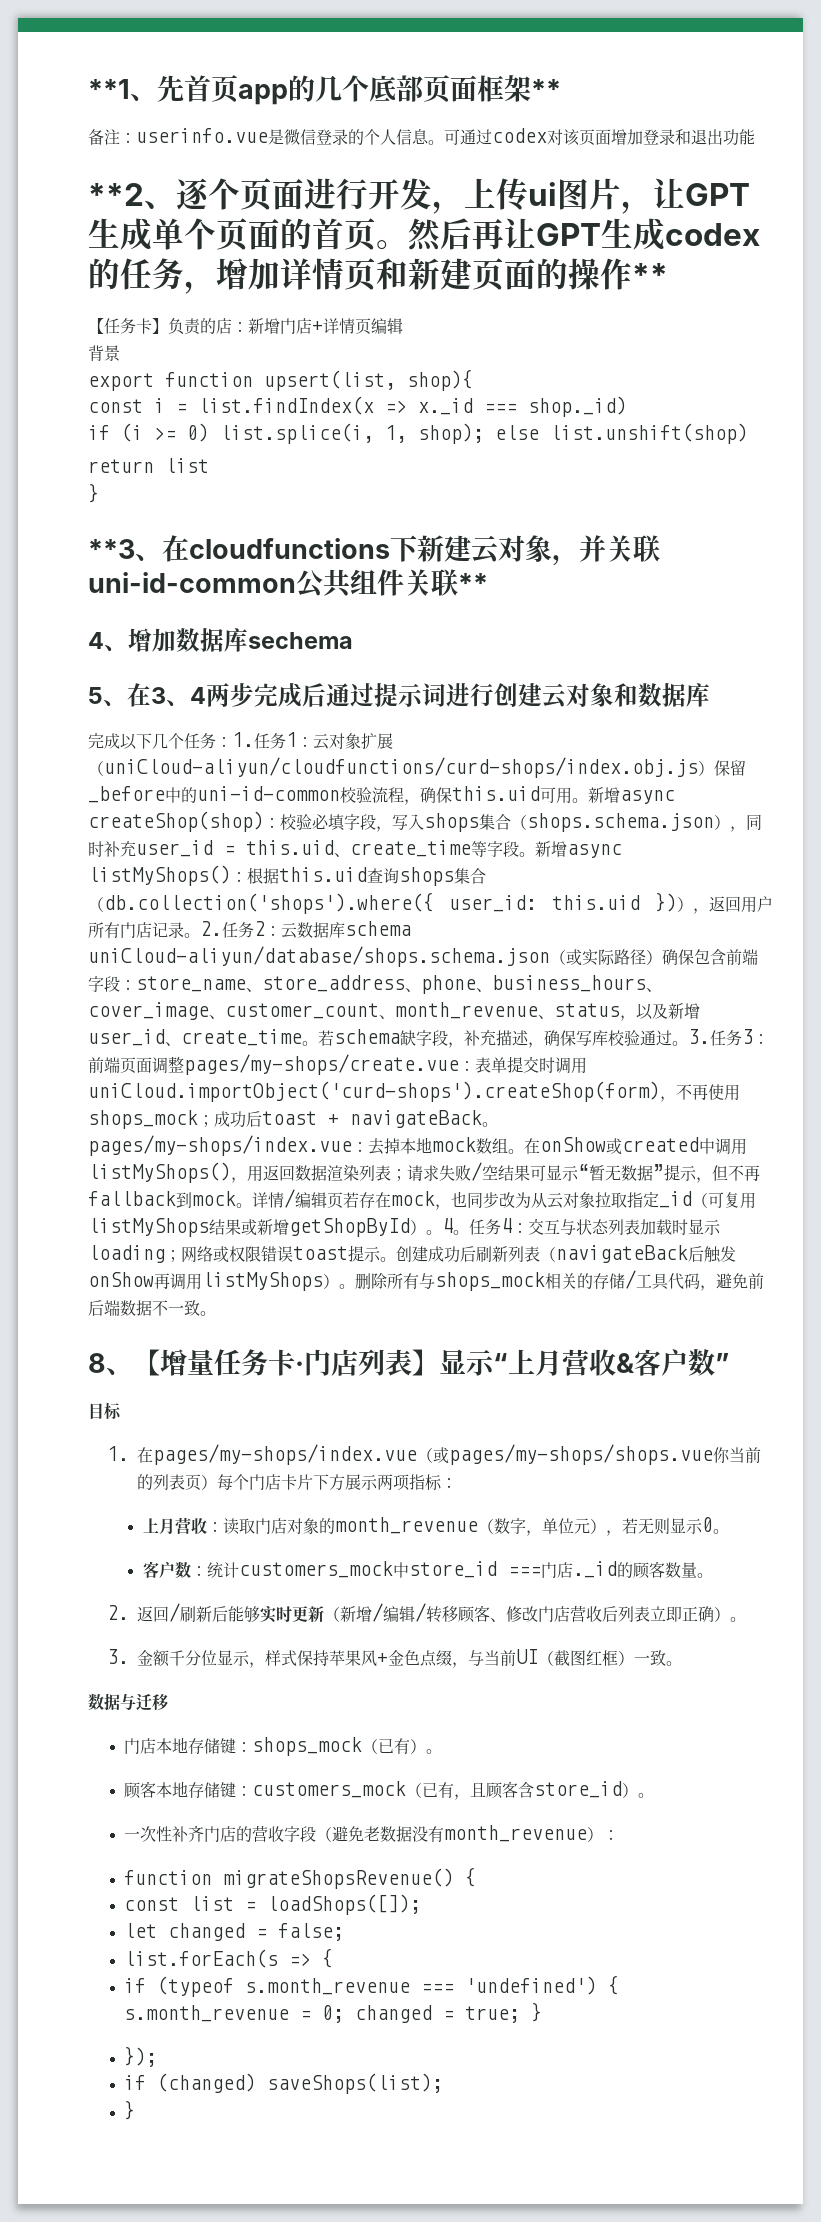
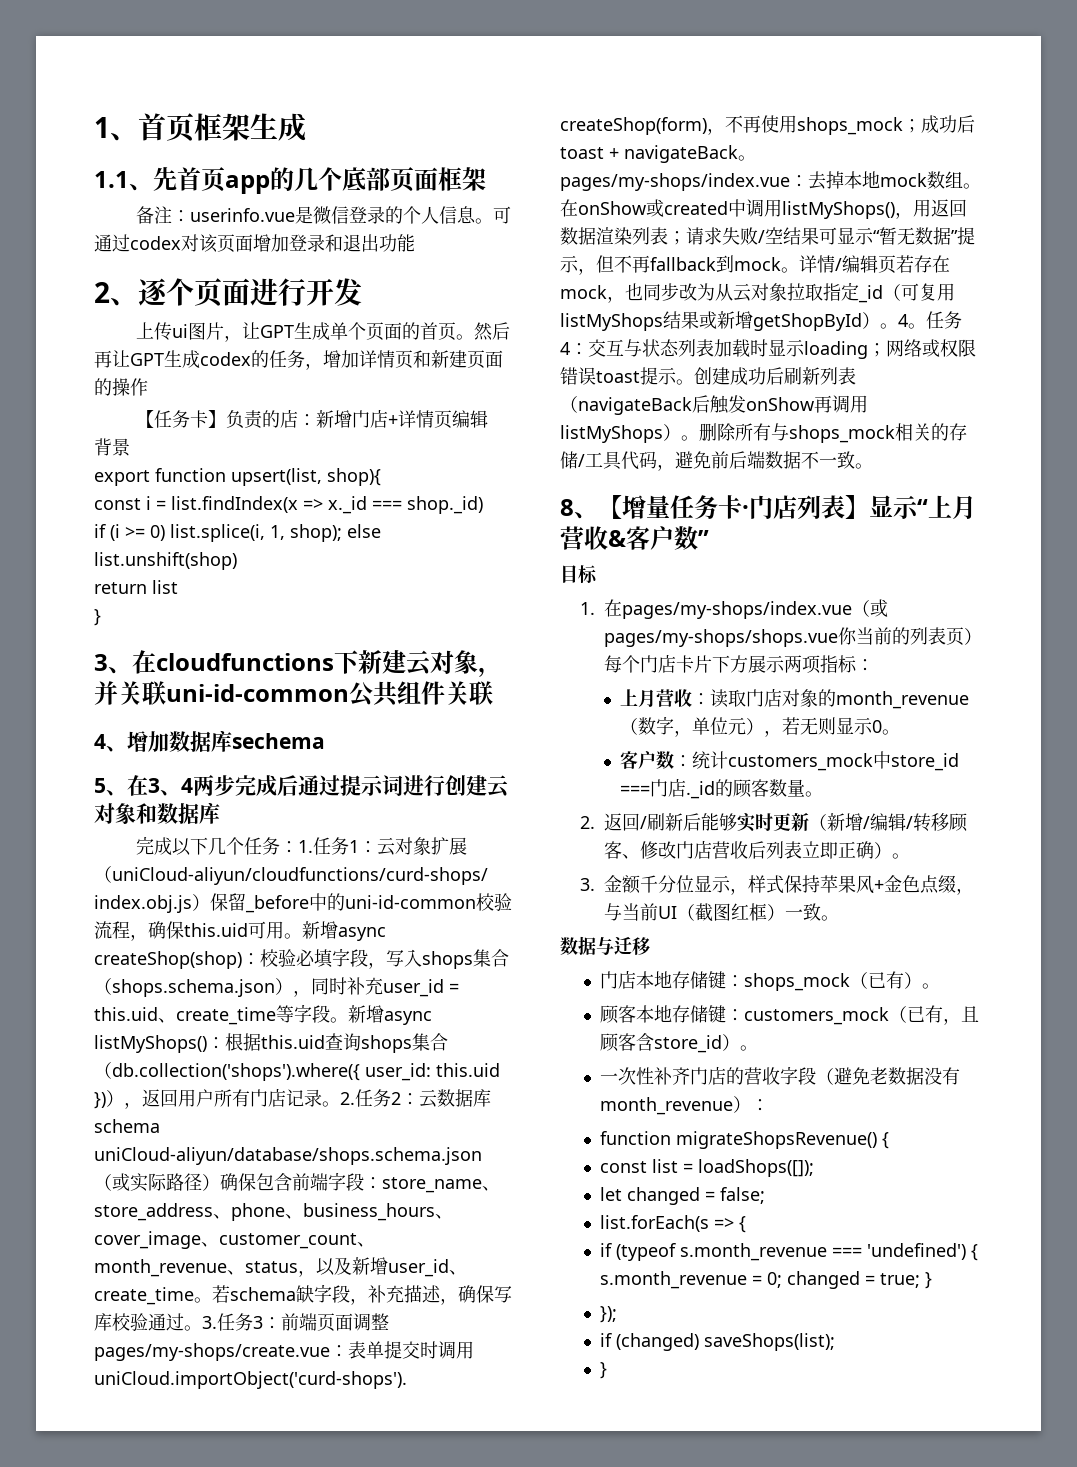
- **1、先首页app的几个底部页面框架**
+ 1、首页框架生成
+ 1.1、先首页app的几个底部页面框架
- **2、逐个页面进行开发，上传ui图片，让GPT生成单个页面的首页。
+ 2、逐个页面进行开发
+ 上传ui图片，让GPT生成单个页面的首页。
- 然后再让GPT生成codex的任务，增加详情页和新建页面的操作**
+ 然后再让GPT生成codex的任务，增加详情页和新建页面的操作
- **3、在cloudfunctions下新建云对象，并关联uni-id-common公共组件关联**
+ 3、在cloudfunctions下新建云对象，并关联uni-id-common公共组件关联

